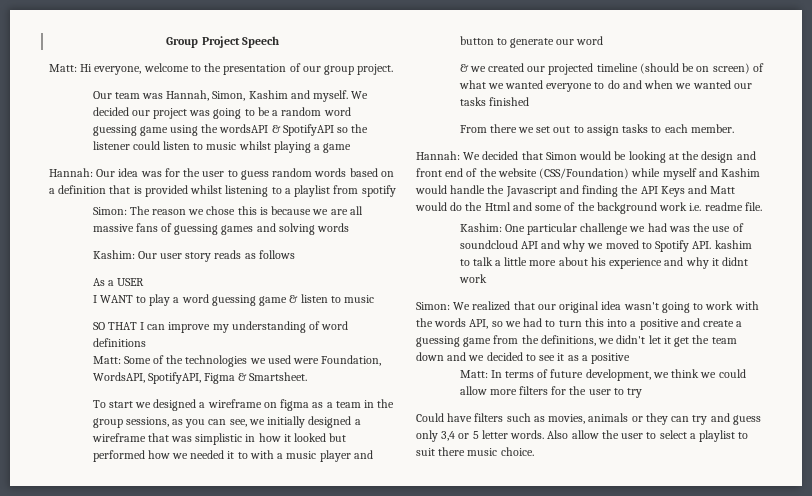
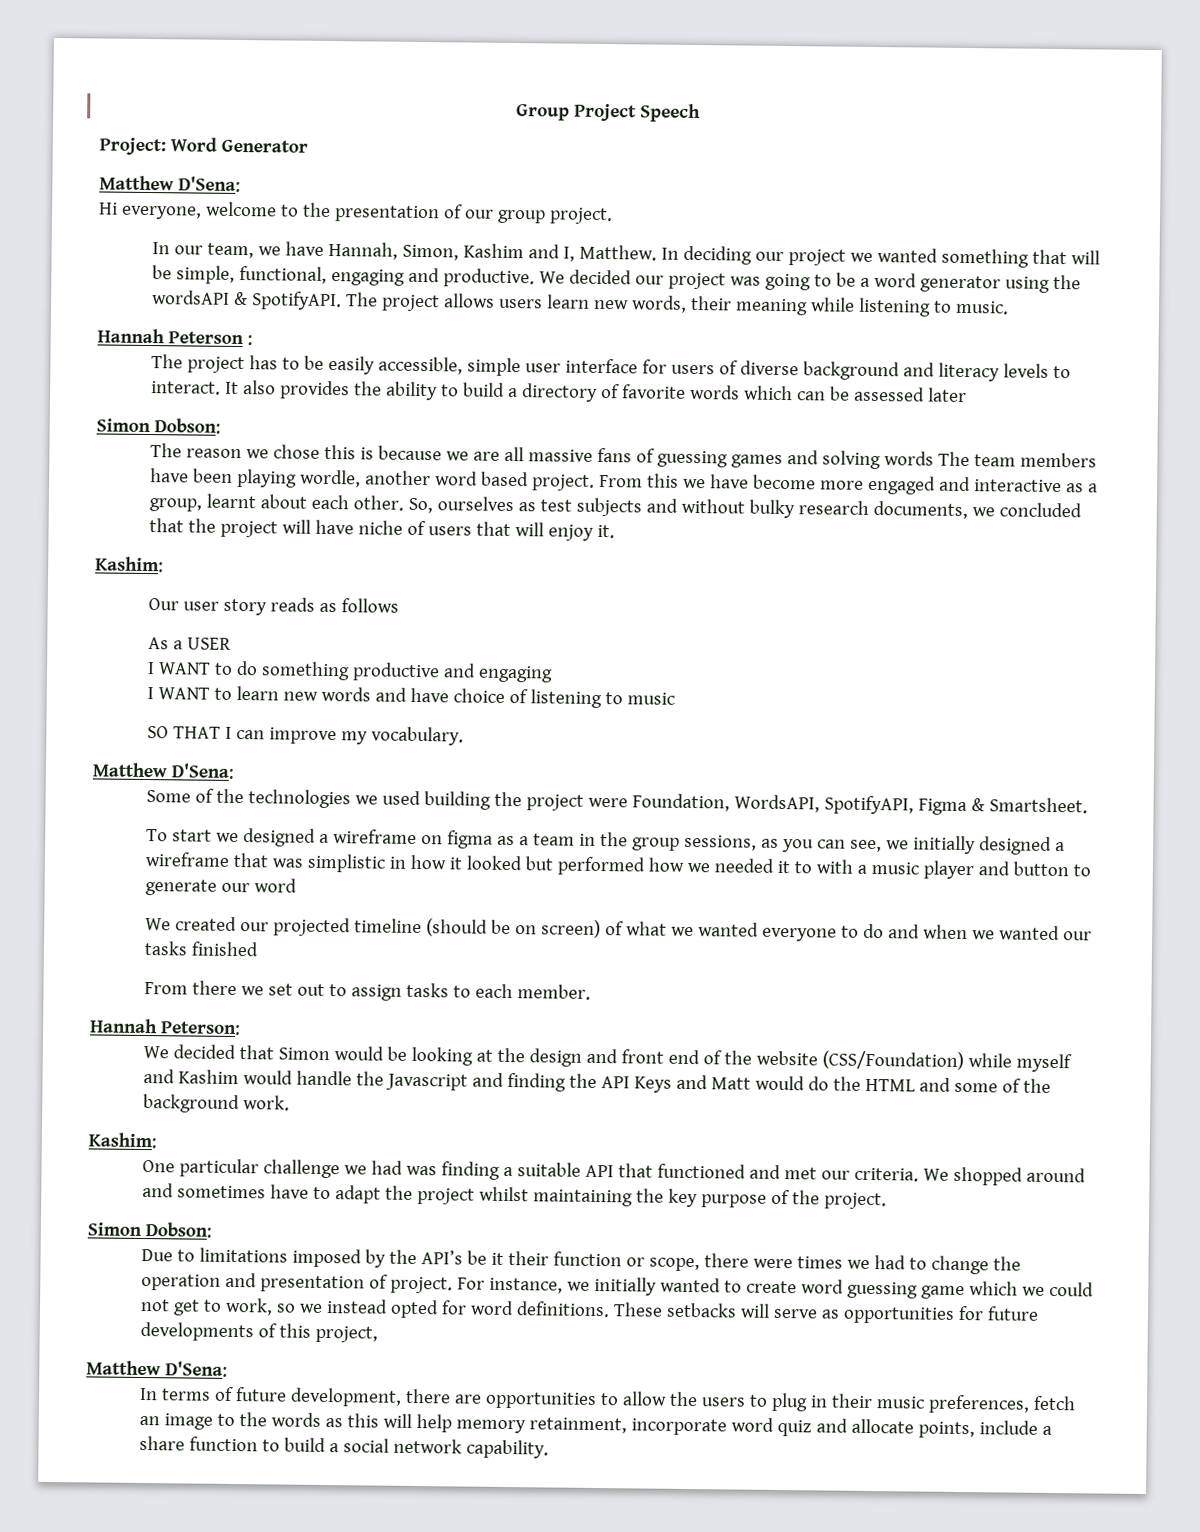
- Matt: Hi everyone, welcome to the presentation of our group project.
+ Project: Word Generator
+ Matthew D'Sena:
+ Hi everyone, welcome to the presentation of our group project.
- Our team was Hannah, Simon, Kashim and myself.
+ In our team, we have Hannah, Simon, Kashim and I, Matthew. In deciding our project we wanted something that will be simple, functional, engaging and productive.
- We decided our project was going to be a random word guessing game using the wordsAPI & SpotifyAPI so the listener could listen to music whilst playing a game
- Hannah: Our idea was for the user to guess random words based on a definition that is provided whilst listening to a playlist from spotify
- Simon: The reason we chose this is because we are all massive fans of guessing games and solving words
- Kashim: Our user story reads as follows
+ We decided our project was going to be a word generator using the wordsAPI & SpotifyAPI. The project allows users learn new words, their meaning while listening to music.
+ Hannah Peterson :
+ The project has to be easily accessible, simple user interface for users of diverse background and literacy levels to interact. It also provides the ability to build a directory of favorite words which can be assessed later
+ Simon Dobson:
+ The reason we chose this is because we are all massive fans of guessing games and solving words The team members have been playing wordle, another word based project. From this we have become more engaged and interactive as a group, learnt about each other. So, ourselves as test subjects and without bulky research documents, we concluded that the project will have niche of users that will enjoy it.
+ Kashim:
+ Our user story reads as follows
- I WANT to play a word guessing game & listen to music
+ I WANT to do something productive and engaging
+ I WANT to learn new words and have choice of listening to music
- SO THAT I can improve my understanding of word definitions
- Matt: Some of the technologies we used were Foundation, WordsAPI, SpotifyAPI, Figma & Smartsheet.
+ SO THAT I can improve my vocabulary.
+ Matthew D'Sena:
+ Some of the technologies we used building the project were Foundation, WordsAPI, SpotifyAPI, Figma & Smartsheet.
- & we created our projected timeline (should be on screen) of what we wanted everyone to do and when we wanted our tasks finished
+ We created our projected timeline (should be on screen) of what we wanted everyone to do and when we wanted our tasks finished
- Hannah: We decided that Simon would be looking at the design and front end of the website (CSS/Foundation) while myself and Kashim would handle the Javascript and finding the API Keys and Matt would do the Html and some of the background work i.e. readme file.
- Kashim: One particular challenge we had was the use of soundcloud API and why we moved to Spotify API. kashim to talk a little more about his experience and why it didnt work
- Simon: We realized that our original idea wasn't going to work with the words API, so we had to turn this into a positive and create a guessing game from the definitions, we didn't let it get the team down and we decided to see it as a positive
- Matt: In terms of future development, we think we could allow more filters for the user to try
- Could have filters such as movies, animals or they can try and guess only 3,4 or 5 letter words. Also allow the user to select a playlist to suit there music choice.
+ Hannah Peterson:
+ We decided that Simon would be looking at the design and front end of the website (CSS/Foundation) while myself and Kashim would handle the Javascript and finding the API Keys and Matt would do the HTML and some of the background work.
+ Kashim:
+ One particular challenge we had was finding a suitable API that functioned and met our criteria. We shopped around and sometimes have to adapt the project whilst maintaining the key purpose of the project.
+ Simon Dobson:
+ Due to limitations imposed by the API’s be it their function or scope, there were times we had to change the operation and presentation of project. For instance, we initially wanted to create word guessing game which we could not get to work, so we instead opted for word definitions. These setbacks will serve as opportunities for future developments of this project,
+ Matthew D'Sena:
+ In terms of future development, there are opportunities to allow the users to plug in their music preferences, fetch an image to the words as this will help memory retainment, incorporate word quiz and allocate points, include a share function to build a social network capability.

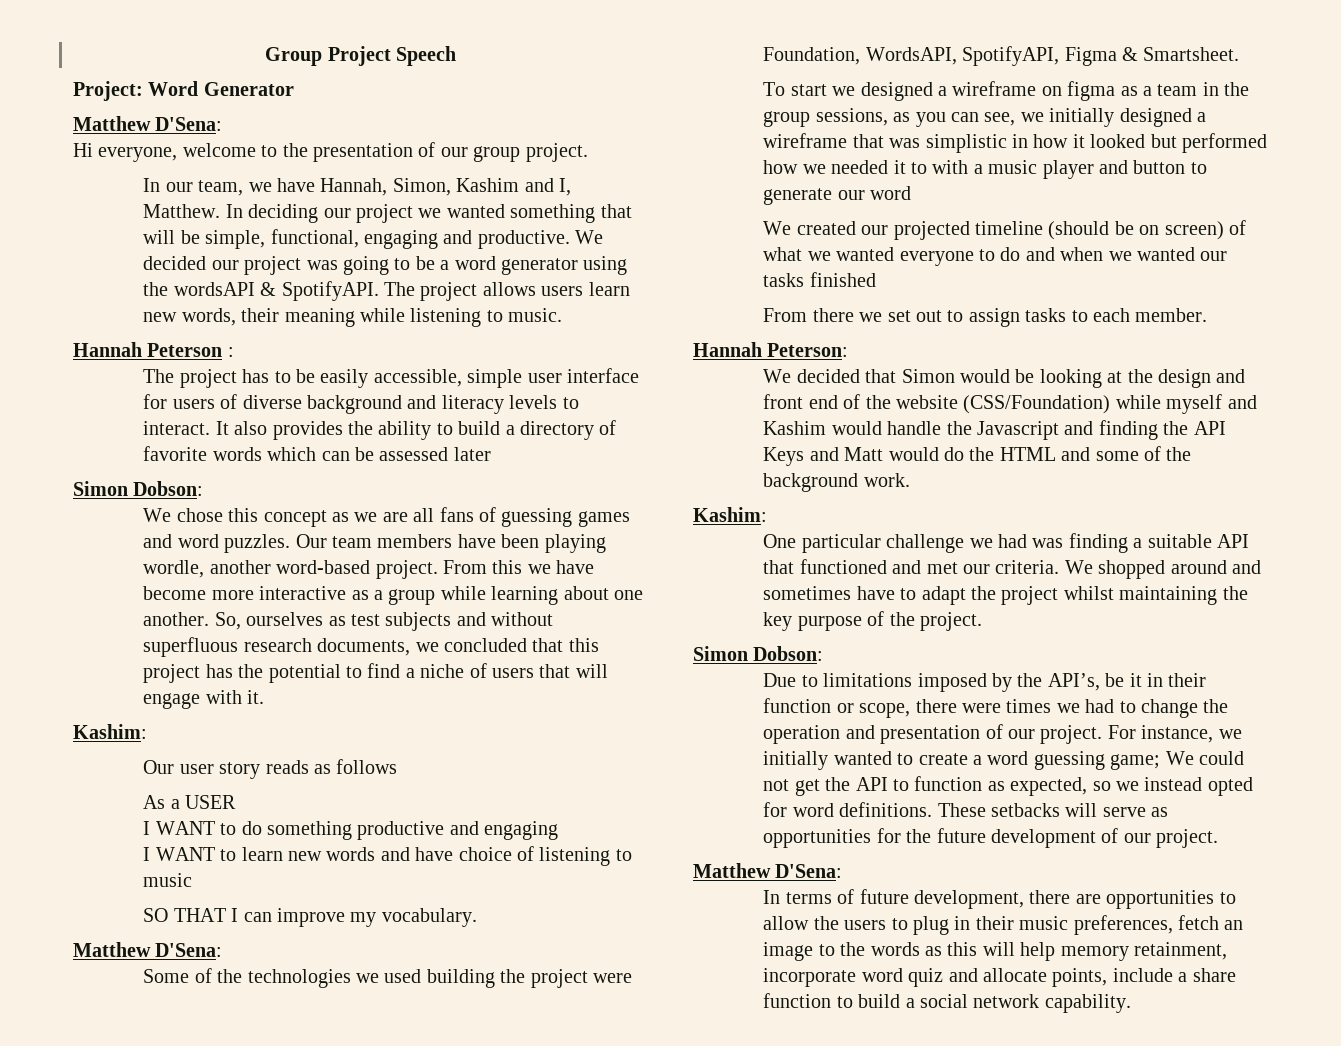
- The reason we chose this is because we are all massive fans of guessing games and solving words The team members have been playing wordle, another word based project.
+ We chose this concept as we are all fans of guessing games and word puzzles. Our team members have been playing wordle, another word-based project.
- From this we have become more engaged and interactive as a group, learnt about each other.
+ From this we have become more interactive as a group while learning about one another.
- So, ourselves as test subjects and without bulky research documents, we concluded that the project will have niche of users that will enjoy it.
+ So, ourselves as test subjects and without superfluous research documents, we concluded that this project has the potential to find a niche of users that will engage with it.
- Due to limitations imposed by the API’s be it their function or scope, there were times we had to change the operation and presentation of project.
+ Due to limitations imposed by the API’s, be it in their function or scope, there were times we had to change the operation and presentation of our project.
- For instance, we initially wanted to create word guessing game which we could not get to work, so we instead opted for word definitions.
+ For instance, we initially wanted to create a word guessing game; We could not get the API to function as expected, so we instead opted for word definitions.
- These setbacks will serve as opportunities for future developments of this project,
+ These setbacks will serve as opportunities for the future development of our project.

